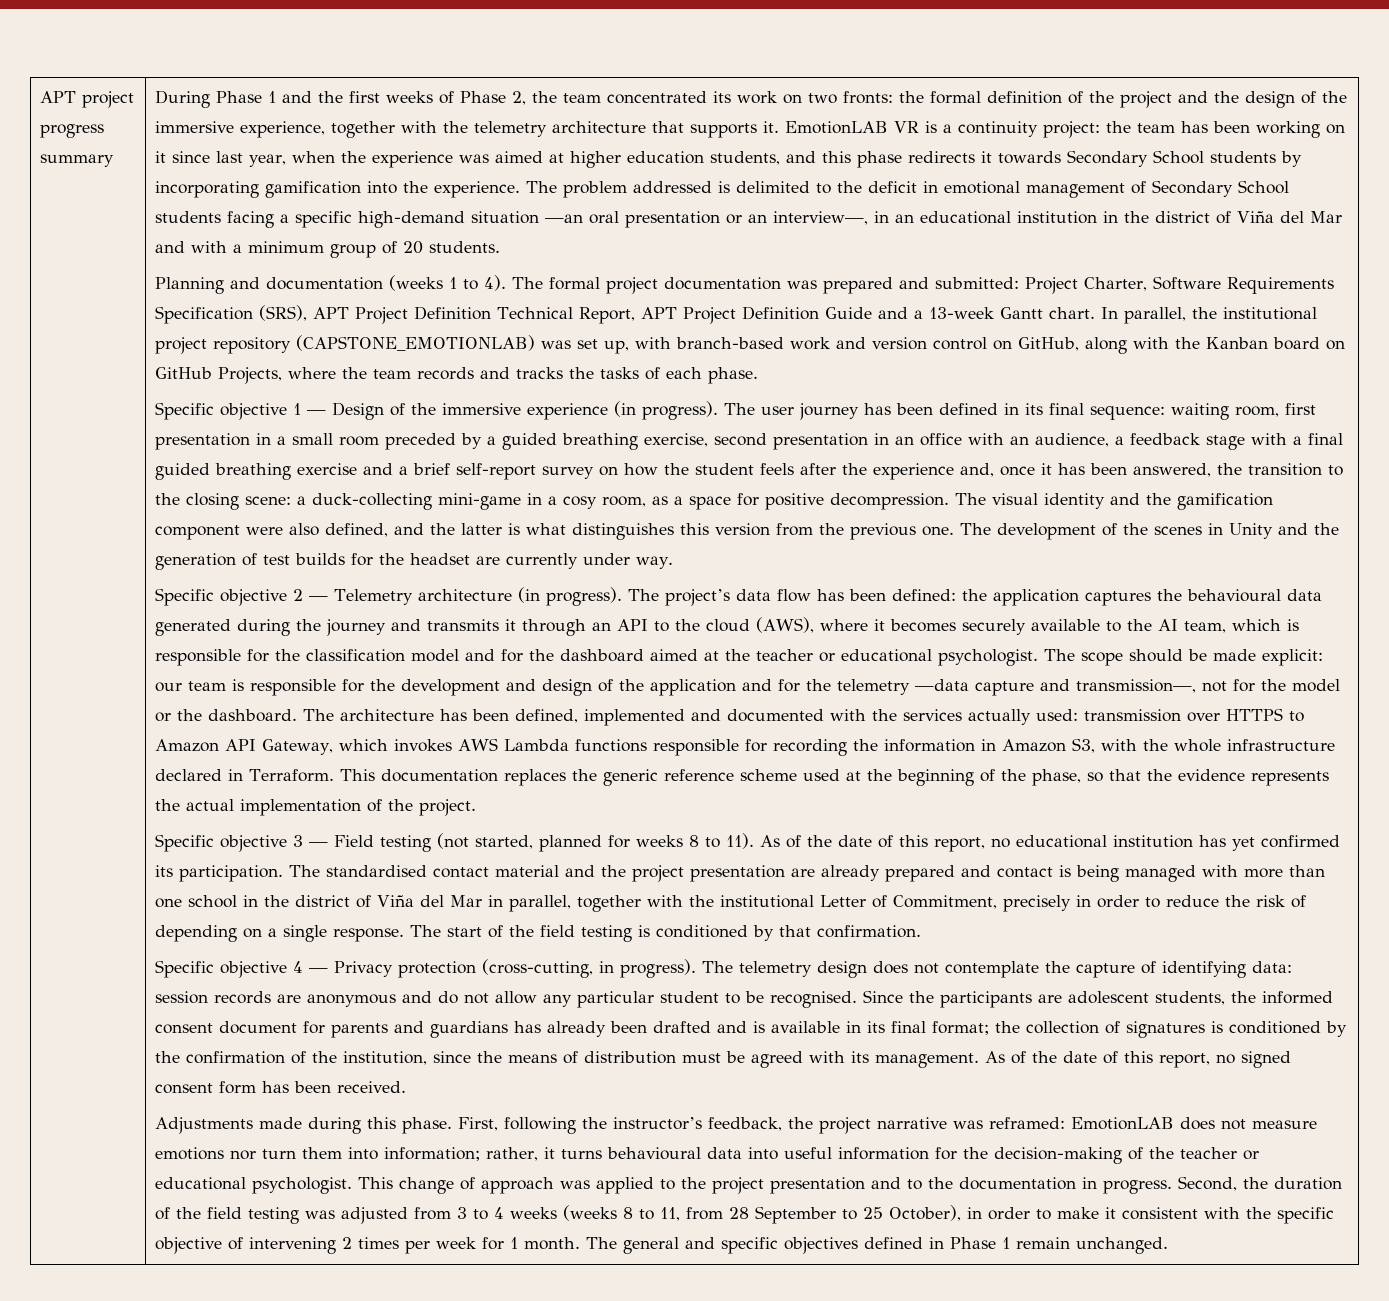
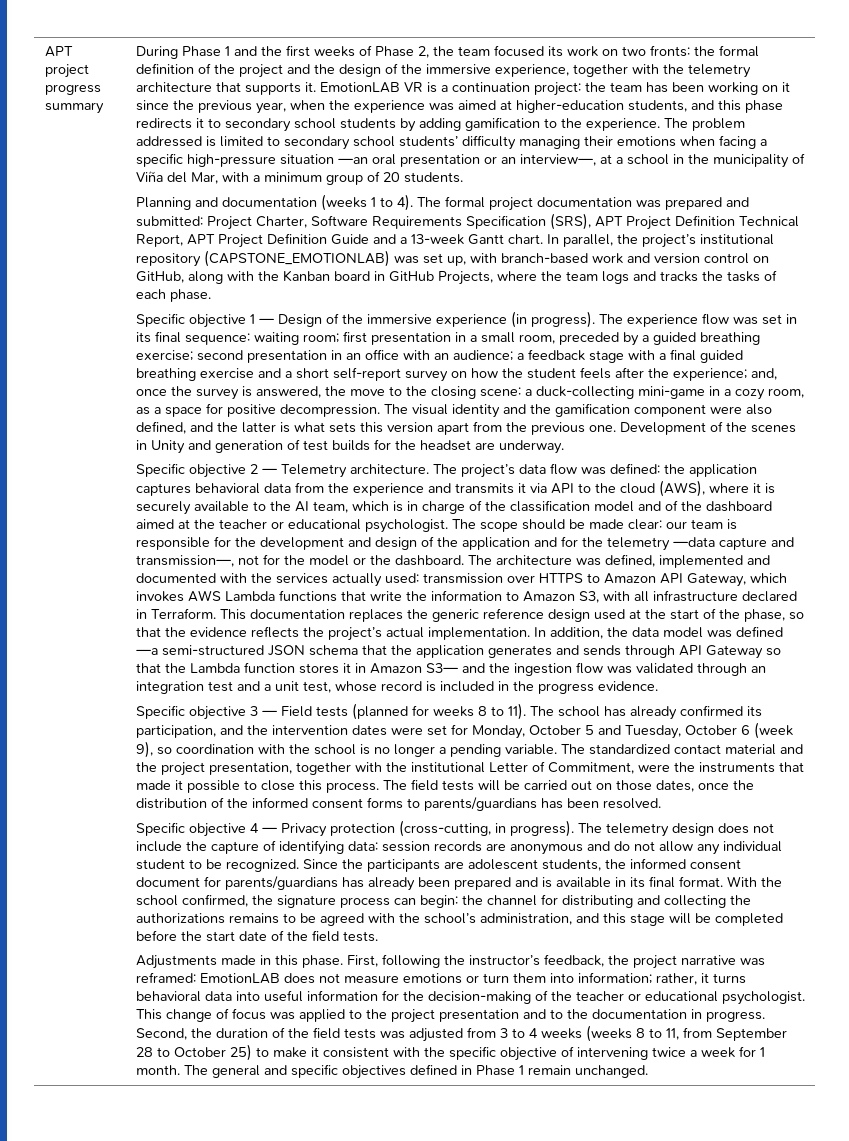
- During Phase 1 and the first weeks of Phase 2, the team concentrated its work on two fronts: the formal definition of the project and the design of the immersive experience, together with the telemetry architecture that supports it.
+ During Phase 1 and the first weeks of Phase 2, the team focused its work on two fronts: the formal definition of the project and the design of the immersive experience, together with the telemetry architecture that supports it.
- EmotionLAB VR is a continuity project: the team has been working on it since last year, when the experience was aimed at higher education students, and this phase redirects it towards Secondary School students by incorporating gamification into the experience.
+ EmotionLAB VR is a continuation project: the team has been working on it since the previous year, when the experience was aimed at higher-education students, and this phase redirects it to secondary school students by adding gamification to the experience.
- The problem addressed is delimited to the deficit in emotional management of Secondary School students facing a specific high-demand situation —an oral presentation or an interview—, in an educational institution in the district of Viña del Mar and with a minimum group of 20 students.
+ The problem addressed is limited to secondary school students’ difficulty managing their emotions when facing a specific high-pressure situation —an oral presentation or an interview—, at a school in the municipality of Viña del Mar, with a minimum group of 20 students.
- In parallel, the institutional project repository (CAPSTONE_EMOTIONLAB) was set up, with branch-based work and version control on GitHub, along with the Kanban board on GitHub Projects, where the team records and tracks the tasks of each phase.
+ In parallel, the project’s institutional repository (CAPSTONE_EMOTIONLAB) was set up, with branch-based work and version control on GitHub, along with the Kanban board in GitHub Projects, where the team logs and tracks the tasks of each phase.
- The user journey has been defined in its final sequence:
+ The experience flow was set in its final sequence:
- waiting room, first presentation in a small room preceded by a guided breathing exercise, second presentation in an office with an audience, a feedback stage with a final guided breathing exercise and a brief self-report survey on how the student feels after the experience and, once it has been answered, the transition to the closing scene:
+ waiting room; first presentation in a small room, preceded by a guided breathing exercise; second presentation in an office with an audience; a feedback stage with a final guided breathing exercise and a short self-report survey on how the student feels after the experience; and, once the survey is answered, the move to the closing scene:
- a duck-collecting mini-game in a cosy room, as a space for positive decompression.
+ a duck-collecting mini-game in a cozy room, as a space for positive decompression.
- The visual identity and the gamification component were also defined, and the latter is what distinguishes this version from the previous one.
+ The visual identity and the gamification component were also defined, and the latter is what sets this version apart from the previous one.
- The development of the scenes in Unity and the generation of test builds for the headset are currently under way.
+ Development of the scenes in Unity and generation of test builds for the headset are underway.
- Specific objective 2 — Telemetry architecture (in progress).
+ Specific objective 2 — Telemetry architecture.
- The project’s data flow has been defined: the application captures the behavioural data generated during the journey and transmits it through an API to the cloud (AWS), where it becomes securely available to the AI team, which is responsible for the classification model and for the dashboard aimed at the teacher or educational psychologist.
+ The project’s data flow was defined: the application captures behavioral data from the experience and transmits it via API to the cloud (AWS), where it is securely available to the AI team, which is in charge of the classification model and of the dashboard aimed at the teacher or educational psychologist.
- The scope should be made explicit: our team is responsible for the development and design of the application and for the telemetry —data capture and transmission—, not for the model or the dashboard.
+ The scope should be made clear: our team is responsible for the development and design of the application and for the telemetry —data capture and transmission—, not for the model or the dashboard.
- The architecture has been defined, implemented and documented with the services actually used: transmission over HTTPS to Amazon API Gateway, which invokes AWS Lambda functions responsible for recording the information in Amazon S3, with the whole infrastructure declared in Terraform.
+ The architecture was defined, implemented and documented with the services actually used: transmission over HTTPS to Amazon API Gateway, which invokes AWS Lambda functions that write the information to Amazon S3, with all infrastructure declared in Terraform.
- This documentation replaces the generic reference scheme used at the beginning of the phase, so that the evidence represents the actual implementation of the project.
+ This documentation replaces the generic reference design used at the start of the phase, so that the evidence reflects the project’s actual implementation. In addition, the data model was defined —a semi-structured JSON schema that the application generates and sends through API Gateway so that the Lambda function stores it in Amazon S3— and the ingestion flow was validated through an integration test and a unit test, whose record is included in the progress evidence.
- Specific objective 3 — Field testing (not started, planned for weeks 8 to 11).
+ Specific objective 3 — Field tests (planned for weeks 8 to 11).
- As of the date of this report, no educational institution has yet confirmed its participation. The standardised contact material and the project presentation are already prepared and contact is being managed with more than one school in the district of Viña del Mar in parallel, together with the institutional Letter of Commitment, precisely in order to reduce the risk of depending on a single response. The start of the field testing is conditioned by that confirmation.
+ The school has already confirmed its participation, and the intervention dates were set for Monday, October 5 and Tuesday, October 6 (week 9), so coordination with the school is no longer a pending variable. The standardized contact material and the project presentation, together with the institutional Letter of Commitment, were the instruments that made it possible to close this process. The field tests will be carried out on those dates, once the distribution of the informed consent forms to parents/guardians has been resolved.
- The telemetry design does not contemplate the capture of identifying data: session records are anonymous and do not allow any particular student to be recognised.
+ The telemetry design does not include the capture of identifying data: session records are anonymous and do not allow any individual student to be recognized.
- Since the participants are adolescent students, the informed consent document for parents and guardians has already been drafted and is available in its final format; the collection of signatures is conditioned by the confirmation of the institution, since the means of distribution must be agreed with its management. As of the date of this report, no signed consent form has been received.
+ Since the participants are adolescent students, the informed consent document for parents/guardians has already been prepared and is available in its final format. With the school confirmed, the signature process can begin: the channel for distributing and collecting the authorizations remains to be agreed with the school’s administration, and this stage will be completed before the start date of the field tests.
- Adjustments made during this phase.
+ Adjustments made in this phase.
- First, following the instructor’s feedback, the project narrative was reframed: EmotionLAB does not measure emotions nor turn them into information; rather, it turns behavioural data into useful information for the decision-making of the teacher or educational psychologist.
+ First, following the instructor’s feedback, the project narrative was reframed: EmotionLAB does not measure emotions or turn them into information; rather, it turns behavioral data into useful information for the decision-making of the teacher or educational psychologist.
- This change of approach was applied to the project presentation and to the documentation in progress.
+ This change of focus was applied to the project presentation and to the documentation in progress.
- Second, the duration of the field testing was adjusted from 3 to 4 weeks (weeks 8 to 11, from 28 September to 25 October), in order to make it consistent with the specific objective of intervening 2 times per week for 1 month.
+ Second, the duration of the field tests was adjusted from 3 to 4 weeks (weeks 8 to 11, from September 28 to October 25) to make it consistent with the specific objective of intervening twice a week for 1 month.

